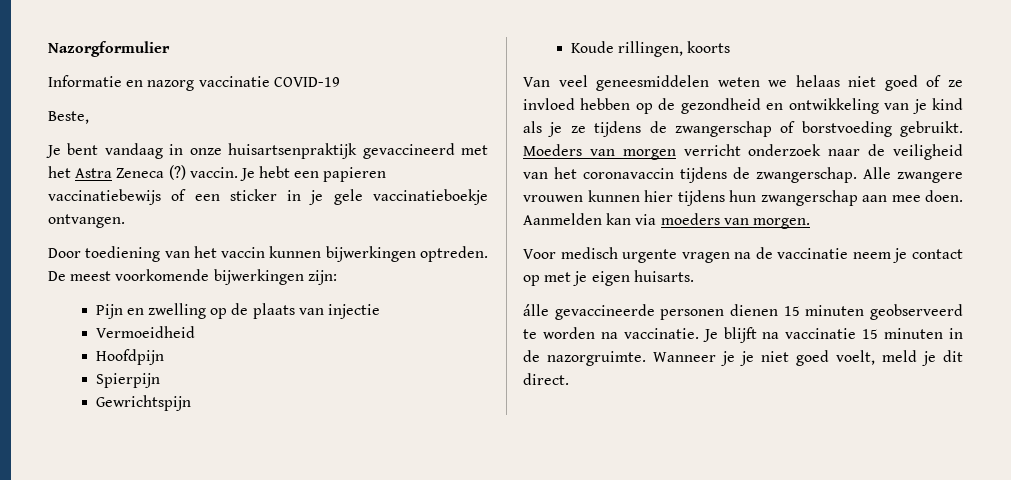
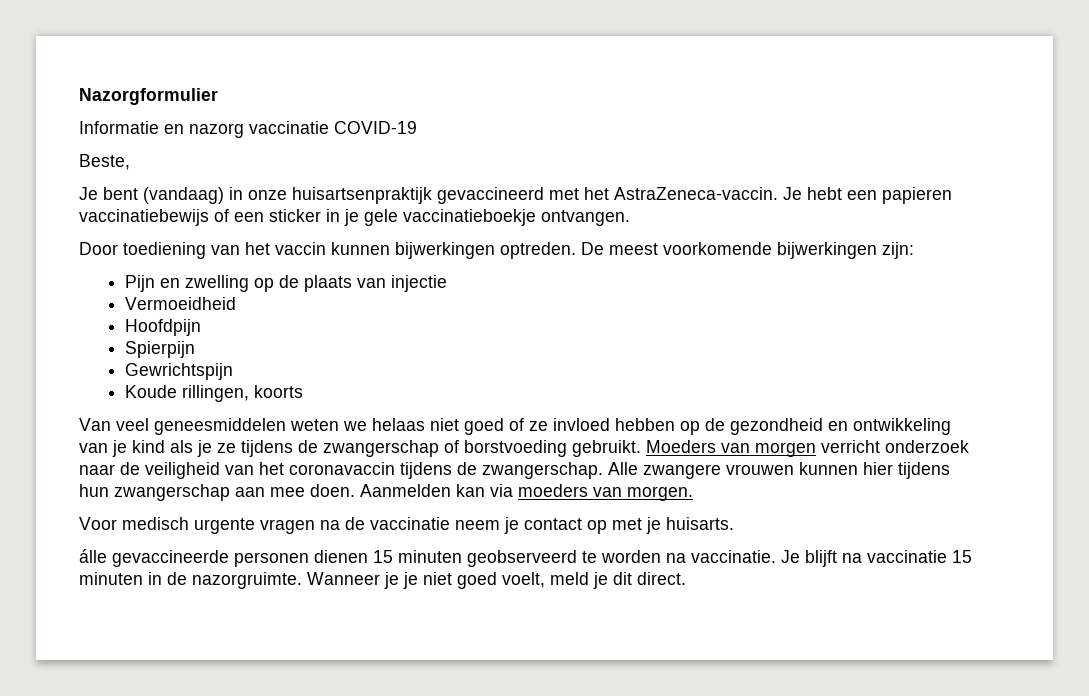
- Je bent vandaag in onze huisartsenpraktijk gevaccineerd met het Astra Zeneca (?) vaccin.
+ Je bent (vandaag) in onze huisartsenpraktijk gevaccineerd met het AstraZeneca-vaccin.
- Voor medisch urgente vragen na de vaccinatie neem je contact op met je eigen huisarts.
+ Voor medisch urgente vragen na de vaccinatie neem je contact op met je huisarts.

